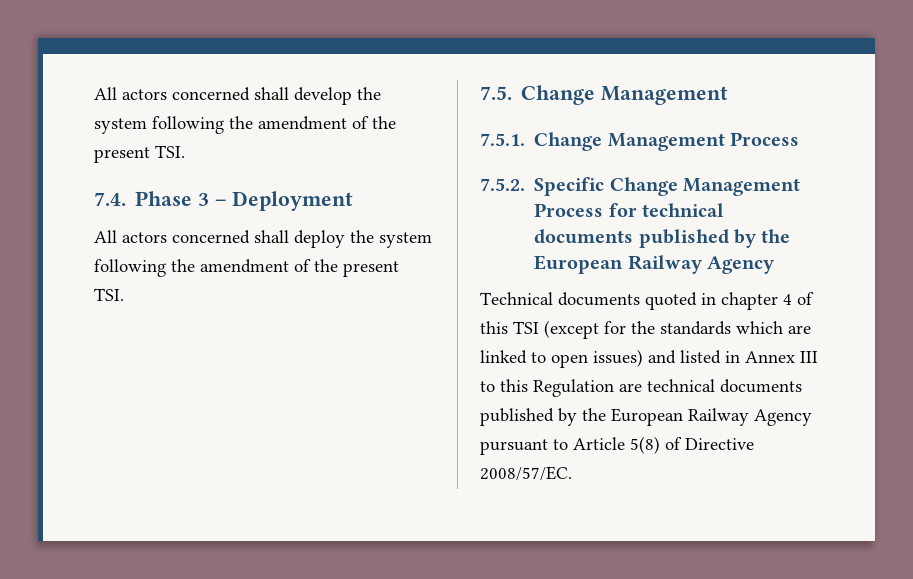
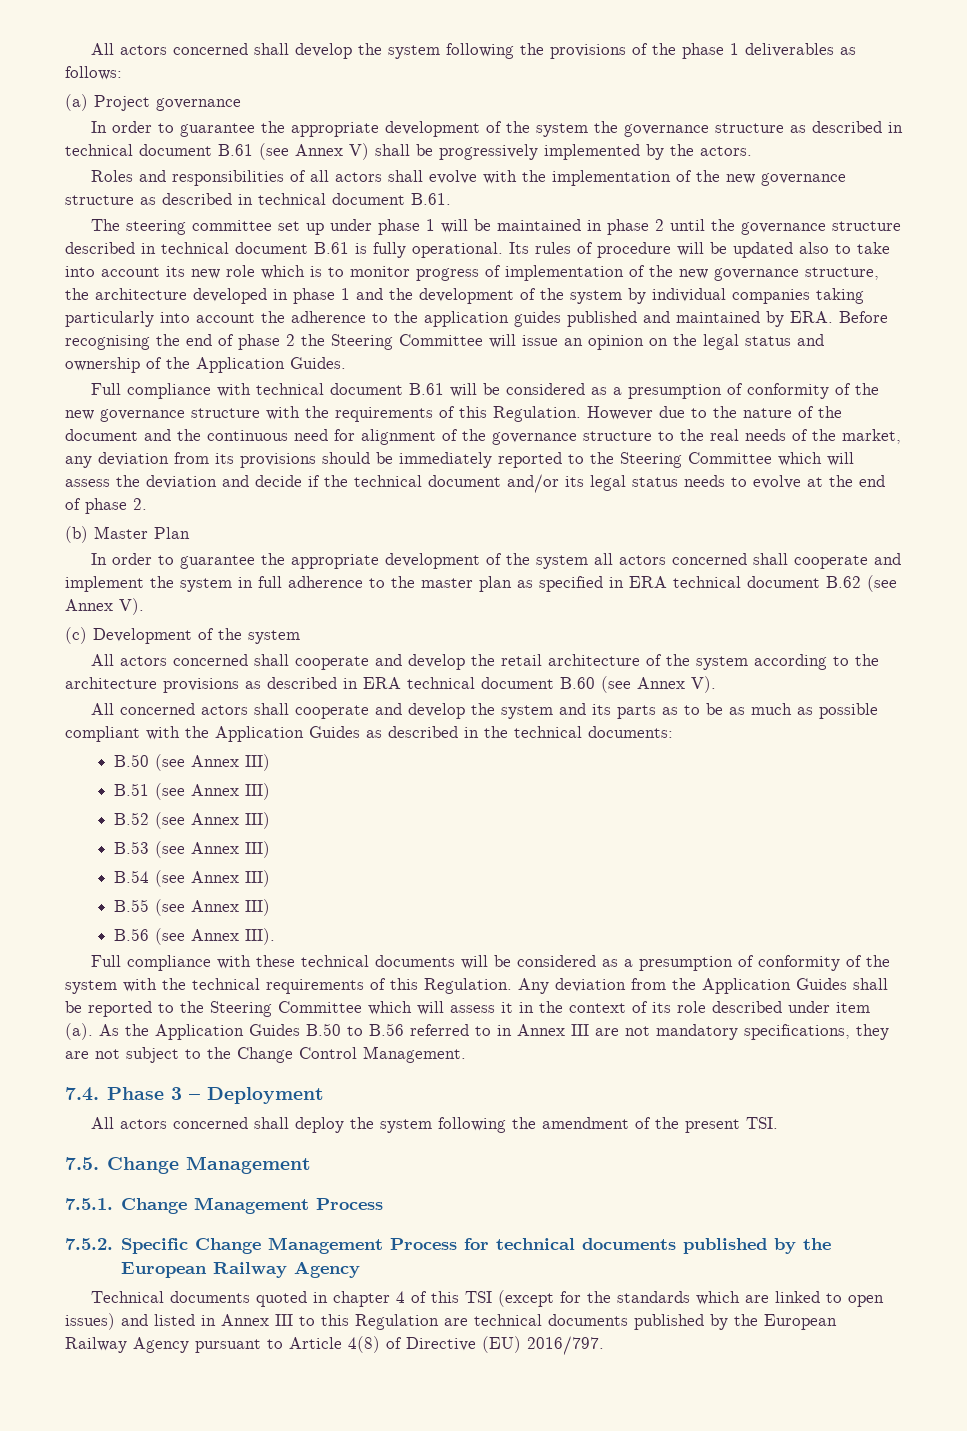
- All actors concerned shall develop the system following the amendment of the present TSI.
+ All actors concerned shall develop the system following the provisions of the phase 1 deliverables as follows:
+ (a) Project governance
+ In order to guarantee the appropriate development of the system the governance structure as described in technical document B.61 (see Annex V) shall be progressively implemented by the actors.
+ Roles and responsibilities of all actors shall evolve with the implementation of the new governance structure as described in technical document B.61.
+ The steering committee set up under phase 1 will be maintained in phase 2 until the governance structure described in technical document B.61 is fully operational. Its rules of procedure will be updated also to take into account its new role which is to monitor progress of implementation of the new governance structure, the architecture developed in phase 1 and the development of the system by individual companies taking particularly into account the adherence to the application guides published and maintained by ERA. Before recognising the end of phase 2 the Steering Committee will issue an opinion on the legal status and ownership of the Application Guides.
+ Full compliance with technical document B.61 will be considered as a presumption of conformity of the new governance structure with the requirements of this Regulation. However due to the nature of the document and the continuous need for alignment of the governance structure to the real needs of the market, any deviation from its provisions should be immediately reported to the Steering Committee which will assess the deviation and decide if the technical document and/or its legal status needs to evolve at the end of phase 2.
+ (b) Master Plan
+ In order to guarantee the appropriate development of the system all actors concerned shall cooperate and implement the system in full adherence to the master plan as specified in ERA technical document B.62 (see Annex V).
+ (c) Development of the system
+ All actors concerned shall cooperate and develop the retail architecture of the system according to the architecture provisions as described in ERA technical document B.60 (see Annex V).
+ All concerned actors shall cooperate and develop the system and its parts as to be as much as possible compliant with the Application Guides as described in the technical documents:
+ B.50 (see Annex III)
+ B.51 (see Annex III)
+ B.52 (see Annex III)
+ B.53 (see Annex III)
+ B.54 (see Annex III)
+ B.55 (see Annex III)
+ B.56 (see Annex III).
+ Full compliance with these technical documents will be considered as a presumption of conformity of the system with the technical requirements of this Regulation. Any deviation from the Application Guides shall be reported to the Steering Committee which will assess it in the context of its role described under item (a). As the Application Guides B.50 to B.56 referred to in Annex III are not mandatory specifications, they are not subject to the Change Control Management.
- Technical documents quoted in chapter 4 of this TSI (except for the standards which are linked to open issues) and listed in Annex III to this Regulation are technical documents published by the European Railway Agency pursuant to Article 5(8) of Directive 2008/57/EC.
+ Technical documents quoted in chapter 4 of this TSI (except for the standards which are linked to open issues) and listed in Annex III to this Regulation are technical documents published by the European Railway Agency pursuant to Article 4(8) of Directive (EU) 2016/797.

